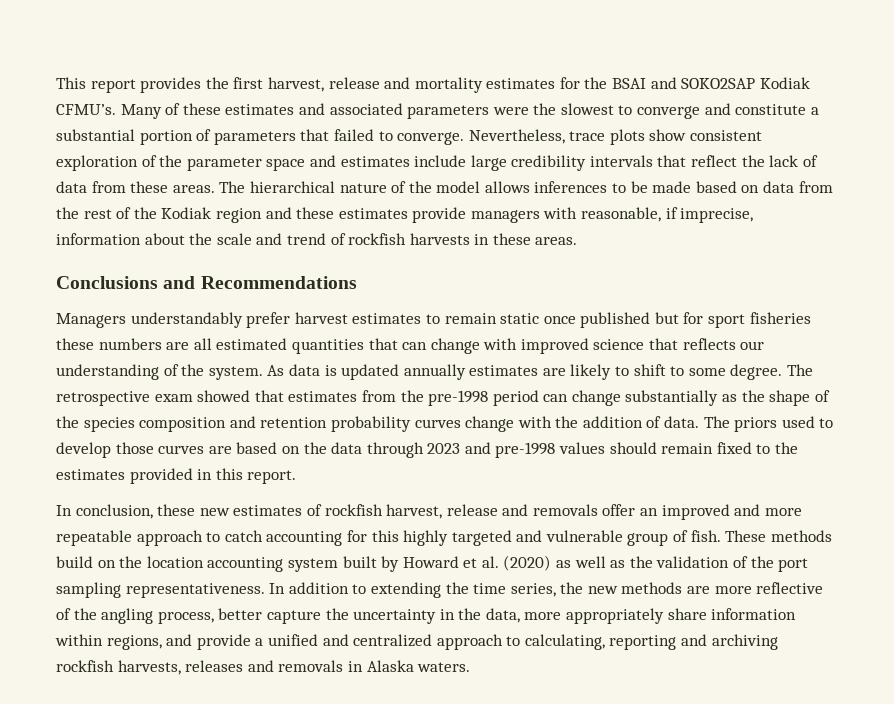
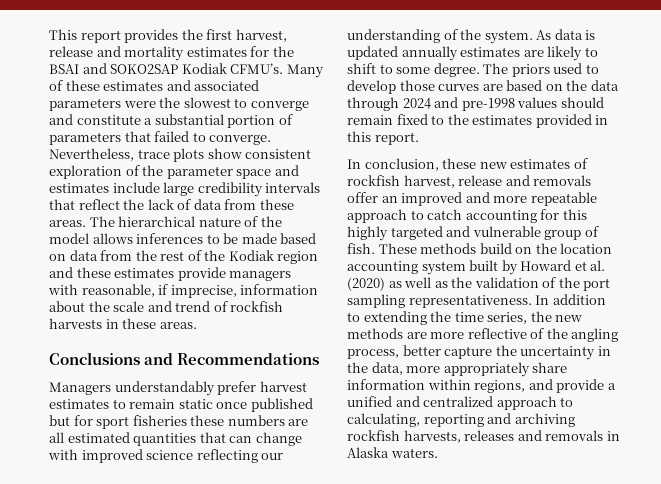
- Managers understandably prefer harvest estimates to remain static once published but for sport fisheries these numbers are all estimated quantities that can change with improved science that reflects our understanding of the system.
+ Managers understandably prefer harvest estimates to remain static once published but for sport fisheries these numbers are all estimated quantities that can change with improved science reflecting our understanding of the system.
- The retrospective exam showed that estimates from the pre-1998 period can change substantially as the shape of the species composition and retention probability curves change with the addition of data. The priors used to develop those curves are based on the data through 2023 and pre-1998 values should remain fixed to the estimates provided in this report.
+ The priors used to develop those curves are based on the data through 2024 and pre-1998 values should remain fixed to the estimates provided in this report.

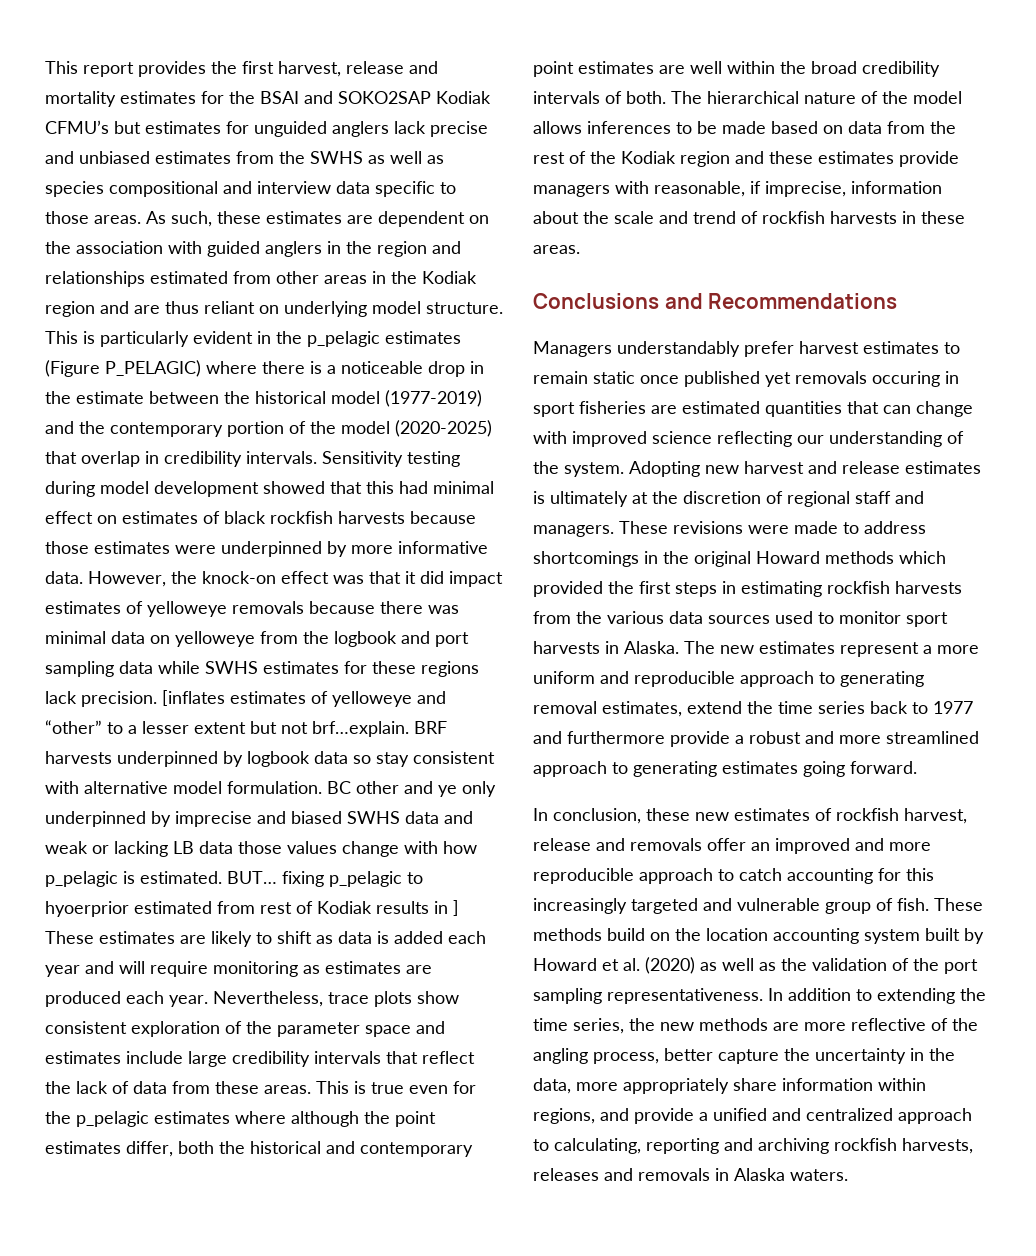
- This report provides the first harvest, release and mortality estimates for the BSAI and SOKO2SAP Kodiak CFMU’s. Many of these estimates and associated parameters were the slowest to converge and constitute a substantial portion of parameters that failed to converge.
+ This report provides the first harvest, release and mortality estimates for the BSAI and SOKO2SAP Kodiak CFMU’s but estimates for unguided anglers lack precise and unbiased estimates from the SWHS as well as species compositional and interview data specific to those areas. As such, these estimates are dependent on the association with guided anglers in the region and relationships estimated from other areas in the Kodiak region and are thus reliant on underlying model structure. This is particularly evident in the p_pelagic estimates (Figure P_PELAGIC) where there is a noticeable drop in the estimate between the historical model (1977-2019) and the contemporary portion of the model (2020-2025) that overlap in credibility intervals. Sensitivity testing during model development showed that this had minimal effect on estimates of black rockfish harvests because those estimates were underpinned by more informative data. However, the knock-on effect was that it did impact estimates of yelloweye removals because there was minimal data on yelloweye from the logbook and port sampling data while SWHS estimates for these regions lack precision. [inflates estimates of yelloweye and “other” to a lesser extent but not brf…explain. BRF harvests underpinned by logbook data so stay consistent with alternative model formulation. BC other and ye only underpinned by imprecise and biased SWHS data and weak or lacking LB data those values change with how p_pelagic is estimated. BUT… fixing p_pelagic to hyoerprior estimated from rest of Kodiak results in ] These estimates are likely to shift as data is added each year and will require monitoring as estimates are produced each year.
+ This is true even for the p_pelagic estimates where although the point estimates differ, both the historical and contemporary point estimates are well within the broad credibility intervals of both.
- Managers understandably prefer harvest estimates to remain static once published but for sport fisheries these numbers are all estimated quantities that can change with improved science reflecting our understanding of the system.
+ Managers understandably prefer harvest estimates to remain static once published yet removals occuring in sport fisheries are estimated quantities that can change with improved science reflecting our understanding of the system.
- As data is updated annually estimates are likely to shift to some degree. The priors used to develop those curves are based on the data through 2024 and pre-1998 values should remain fixed to the estimates provided in this report.
+ Adopting new harvest and release estimates is ultimately at the discretion of regional staff and managers. These revisions were made to address shortcomings in the original Howard methods which provided the first steps in estimating rockfish harvests from the various data sources used to monitor sport harvests in Alaska. The new estimates represent a more uniform and reproducible approach to generating removal estimates, extend the time series back to 1977 and furthermore provide a robust and more streamlined approach to generating estimates going forward.
- In conclusion, these new estimates of rockfish harvest, release and removals offer an improved and more repeatable approach to catch accounting for this highly targeted and vulnerable group of fish.
+ In conclusion, these new estimates of rockfish harvest, release and removals offer an improved and more reproducible approach to catch accounting for this increasingly targeted and vulnerable group of fish.

